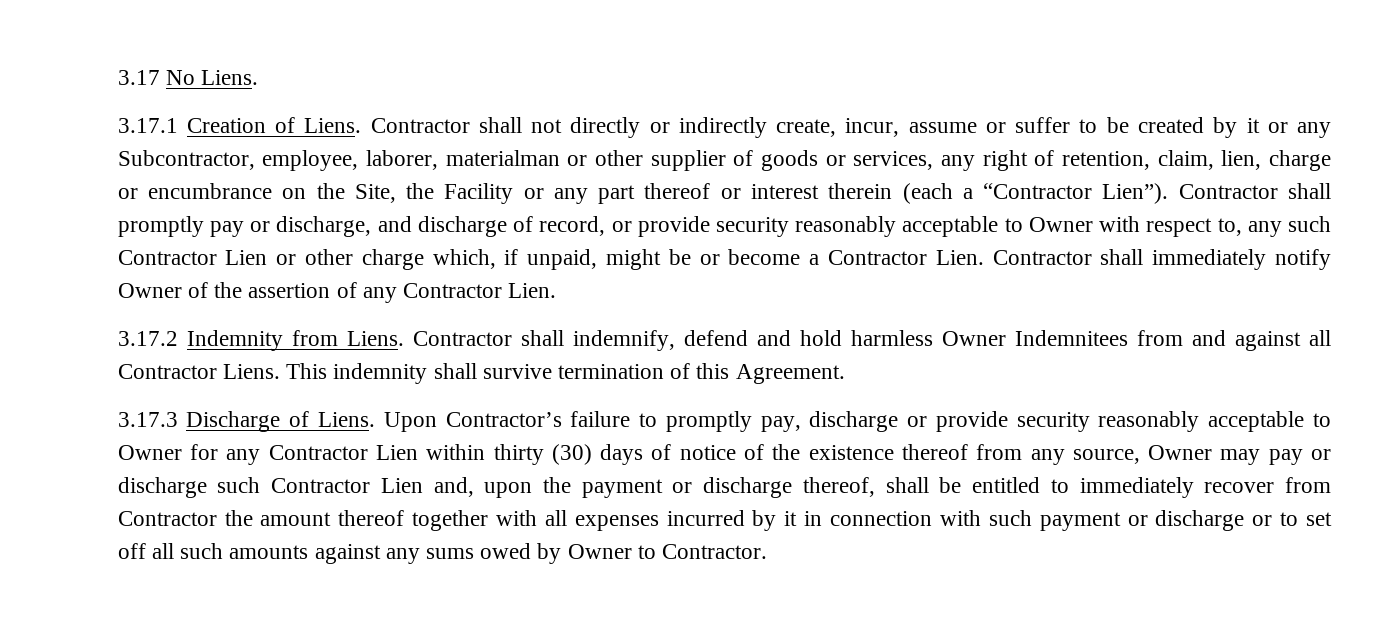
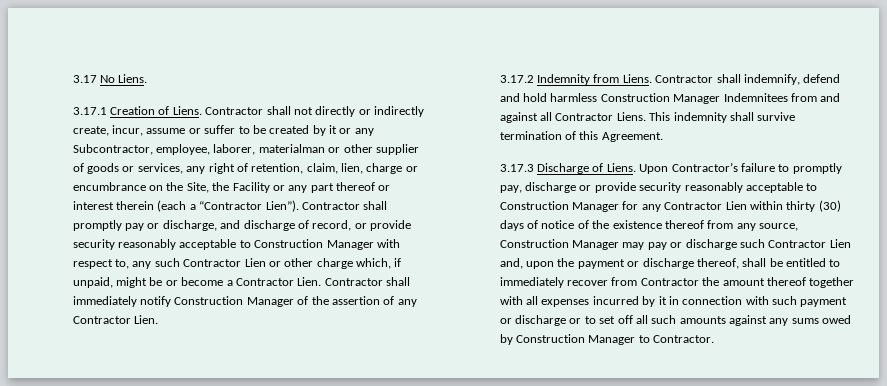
- Contractor shall promptly pay or discharge, and discharge of record, or provide security reasonably acceptable to Owner with respect to, any such Contractor Lien or other charge which, if unpaid, might be or become a Contractor Lien.
+ Contractor shall promptly pay or discharge, and discharge of record, or provide security reasonably acceptable to Construction Manager with respect to, any such Contractor Lien or other charge which, if unpaid, might be or become a Contractor Lien.
- Contractor shall immediately notify Owner of the assertion of any Contractor Lien.
+ Contractor shall immediately notify Construction Manager of the assertion of any Contractor Lien.
- Contractor shall indemnify, defend and hold harmless Owner Indemnitees from and against all Contractor Liens.
+ Contractor shall indemnify, defend and hold harmless Construction Manager Indemnitees from and against all Contractor Liens.
- Upon Contractor’s failure to promptly pay, discharge or provide security reasonably acceptable to Owner for any Contractor Lien within thirty (30) days of notice of the existence thereof from any source, Owner may pay or discharge such Contractor Lien and, upon the payment or discharge thereof, shall be entitled to immediately recover from Contractor the amount thereof together with all expenses incurred by it in connection with such payment or discharge or to set off all such amounts against any sums owed by Owner to Contractor.
+ Upon Contractor’s failure to promptly pay, discharge or provide security reasonably acceptable to Construction Manager for any Contractor Lien within thirty (30) days of notice of the existence thereof from any source, Construction Manager may pay or discharge such Contractor Lien and, upon the payment or discharge thereof, shall be entitled to immediately recover from Contractor the amount thereof together with all expenses incurred by it in connection with such payment or discharge or to set off all such amounts against any sums owed by Construction Manager to Contractor.

